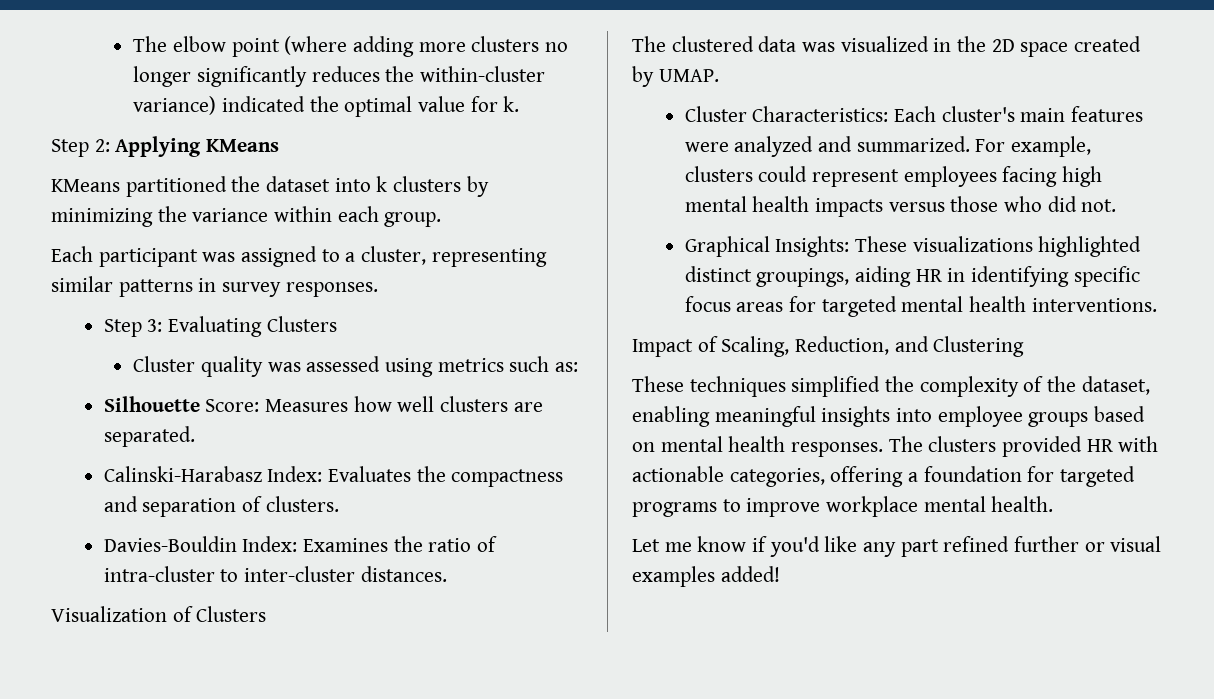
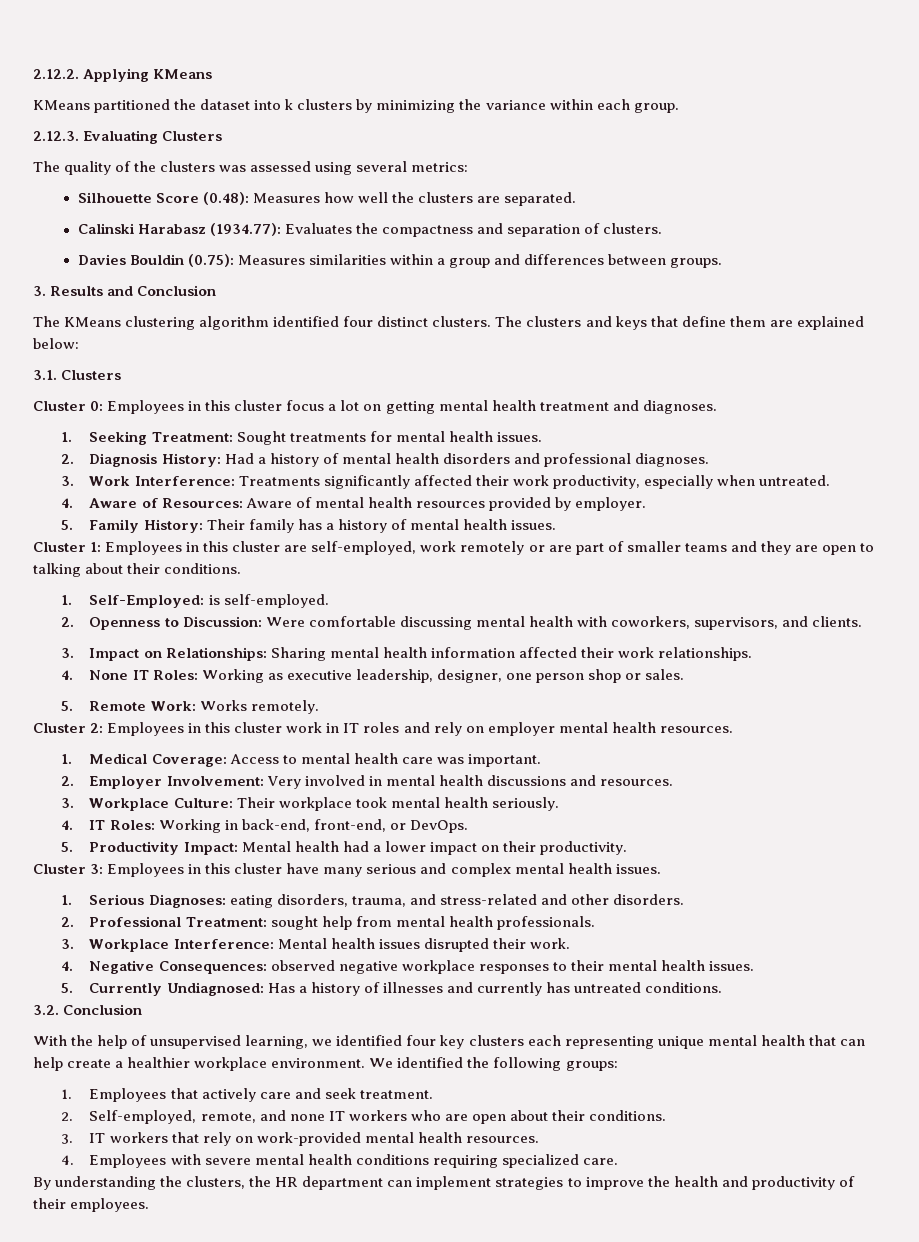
- The elbow point (where adding more clusters no longer significantly reduces the within-cluster variance) indicated the optimal value for k.
- Step 2: Applying KMeans
+ 2.12.2. Applying KMeans
- Each participant was assigned to a cluster, representing similar patterns in survey responses.
- Step 3: Evaluating Clusters
- Cluster quality was assessed using metrics such as:
+ 2.12.3. Evaluating Clusters
+ The quality of the clusters was assessed using several metrics:
- Silhouette Score: Measures how well clusters are separated.
+ Silhouette Score (0.48): Measures how well the clusters are separated.
- Calinski-Harabasz Index: Evaluates the compactness and separation of clusters.
+ Calinski Harabasz (1934.77): Evaluates the compactness and separation of clusters.
- Davies-Bouldin Index: Examines the ratio of intra-cluster to inter-cluster distances.
- Visualization of Clusters
- The clustered data was visualized in the 2D space created by UMAP.
- Cluster Characteristics: Each cluster's main features were analyzed and summarized. For example, clusters could represent employees facing high mental health impacts versus those who did not.
- Graphical Insights: These visualizations highlighted distinct groupings, aiding HR in identifying specific focus areas for targeted mental health interventions.
- Impact of Scaling, Reduction, and Clustering
- These techniques simplified the complexity of the dataset, enabling meaningful insights into employee groups based on mental health responses. The clusters provided HR with actionable categories, offering a foundation for targeted programs to improve workplace mental health.
- Let me know if you'd like any part refined further or visual examples added!
+ Davies Bouldin (0.75): Measures similarities within a group and differences between groups.
+ 3. Results and Conclusion
+ The KMeans clustering algorithm identified four distinct clusters. The clusters and keys that define them are explained below:
+ 3.1. Clusters
+ Cluster 0: Employees in this cluster focus a lot on getting mental health treatment and diagnoses.
+ 1. Seeking Treatment: Sought treatments for mental health issues.
+ 2. Diagnosis History: Had a history of mental health disorders and professional diagnoses.
+ 3. Work Interference: Treatments significantly affected their work productivity, especially when untreated.
+ 4. Aware of Resources: Aware of mental health resources provided by employer.
+ 5. Family History: Their family has a history of mental health issues.
+ Cluster 1: Employees in this cluster are self-employed, work remotely or are part of smaller teams and they are open to talking about their conditions.
+ 1. Self-Employed: is self-employed.
+ 2. Openness to Discussion: Were comfortable discussing mental health with coworkers, supervisors, and clients.
+ 3. Impact on Relationships: Sharing mental health information affected their work relationships.
+ 4. None IT Roles: Working as executive leadership, designer, one person shop or sales.
+ 5. Remote Work: Works remotely.
+ Cluster 2: Employees in this cluster work in IT roles and rely on employer mental health resources.
+ 1. Medical Coverage: Access to mental health care was important.
+ 2. Employer Involvement: Very involved in mental health discussions and resources.
+ 3. Workplace Culture: Their workplace took mental health seriously.
+ 4. IT Roles: Working in back-end, front-end, or DevOps.
+ 5. Productivity Impact: Mental health had a lower impact on their productivity.
+ Cluster 3: Employees in this cluster have many serious and complex mental health issues.
+ 1. Serious Diagnoses: eating disorders, trauma, and stress-related and other disorders.
+ 2. Professional Treatment: sought help from mental health professionals.
+ 3. Workplace Interference: Mental health issues disrupted their work.
+ 4. Negative Consequences: observed negative workplace responses to their mental health issues.
+ 5. Currently Undiagnosed: Has a history of illnesses and currently has untreated conditions.
+ 3.2. Conclusion
+ With the help of unsupervised learning, we identified four key clusters each representing unique mental health that can help create a healthier workplace environment. We identified the following groups:
+ 1. Employees that actively care and seek treatment.
+ 2. Self-employed, remote, and none IT workers who are open about their conditions.
+ 3. IT workers that rely on work-provided mental health resources.
+ 4. Employees with severe mental health conditions requiring specialized care.
+ By understanding the clusters, the HR department can implement strategies to improve the health and productivity of their employees.

